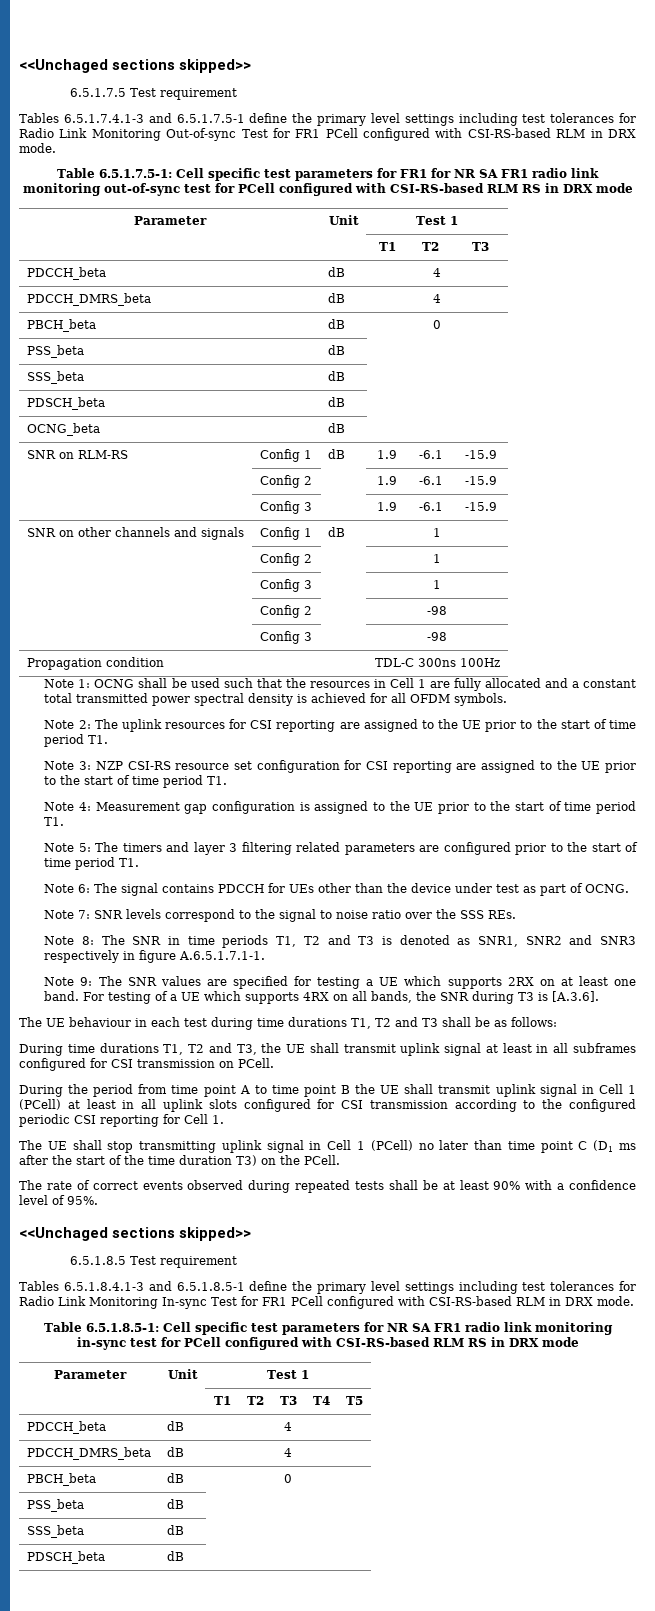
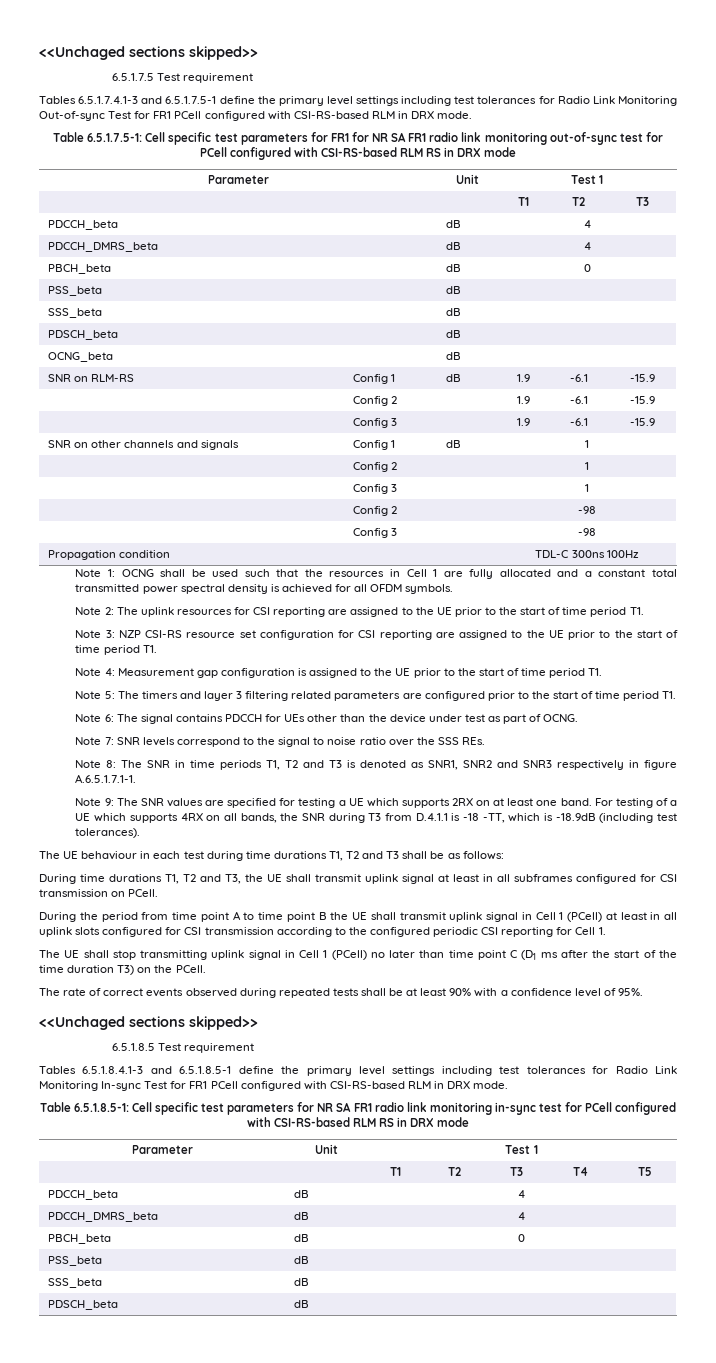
- For testing of a UE which supports 4RX on all bands, the SNR during T3 is [A.3.6].
+ For testing of a UE which supports 4RX on all bands, the SNR during T3 from D.4.1.1 is -18 -TT, which is -18.9dB (including test tolerances).

